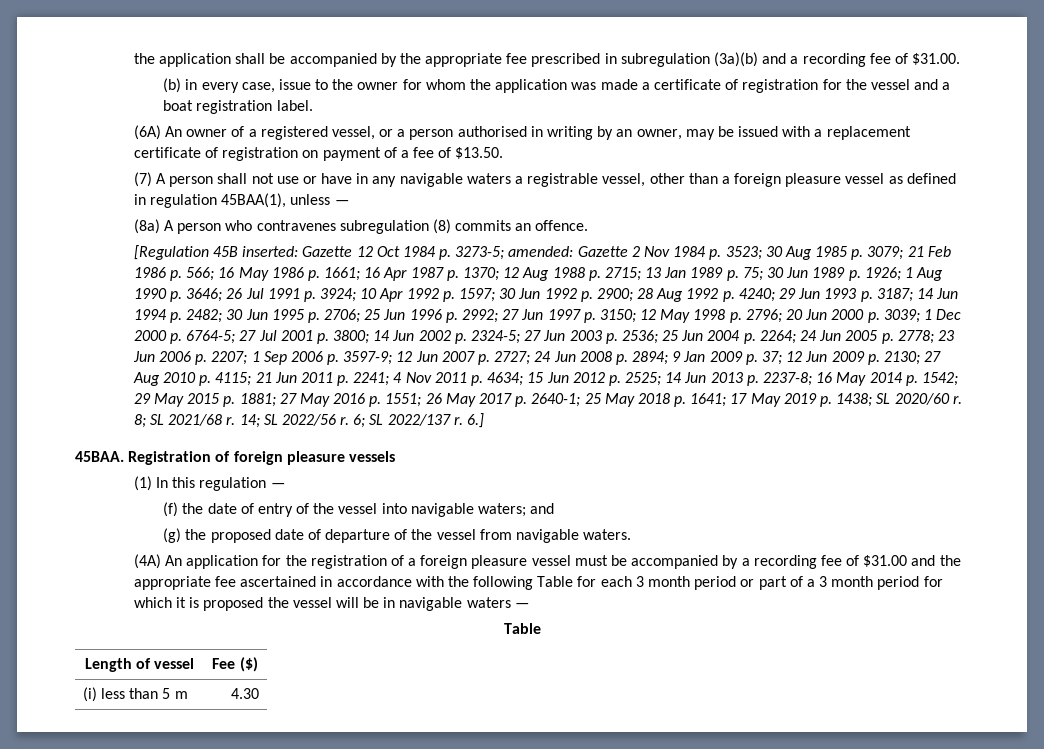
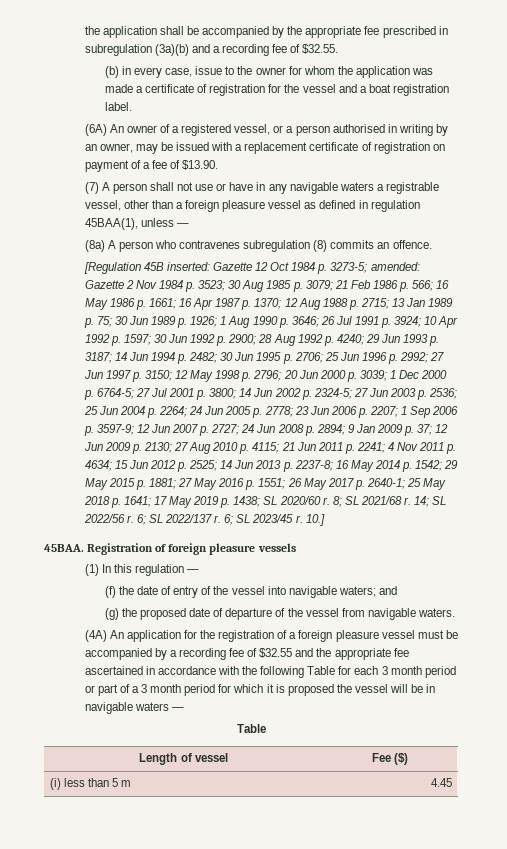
- the application shall be accompanied by the appropriate fee prescribed in subregulation (3a)(b) and a recording fee of $31.00.
+ the application shall be accompanied by the appropriate fee prescribed in subregulation (3a)(b) and a recording fee of $32.55.
- (6A) An owner of a registered vessel, or a person authorised in writing by an owner, may be issued with a replacement certificate of registration on payment of a fee of $13.50.
+ (6A) An owner of a registered vessel, or a person authorised in writing by an owner, may be issued with a replacement certificate of registration on payment of a fee of $13.90.
- 6.]
+ 6; SL 2023/45 r. 10.]
- (4A) An application for the registration of a foreign pleasure vessel must be accompanied by a recording fee of $31.00 and the appropriate fee ascertained in accordance with the following Table for each 3 month period or part of a 3 month period for which it is proposed the vessel will be in navigable waters —
+ (4A) An application for the registration of a foreign pleasure vessel must be accompanied by a recording fee of $32.55 and the appropriate fee ascertained in accordance with the following Table for each 3 month period or part of a 3 month period for which it is proposed the vessel will be in navigable waters —
- (i) less than 5 m | 4.30
+ (i) less than 5 m | 4.45

